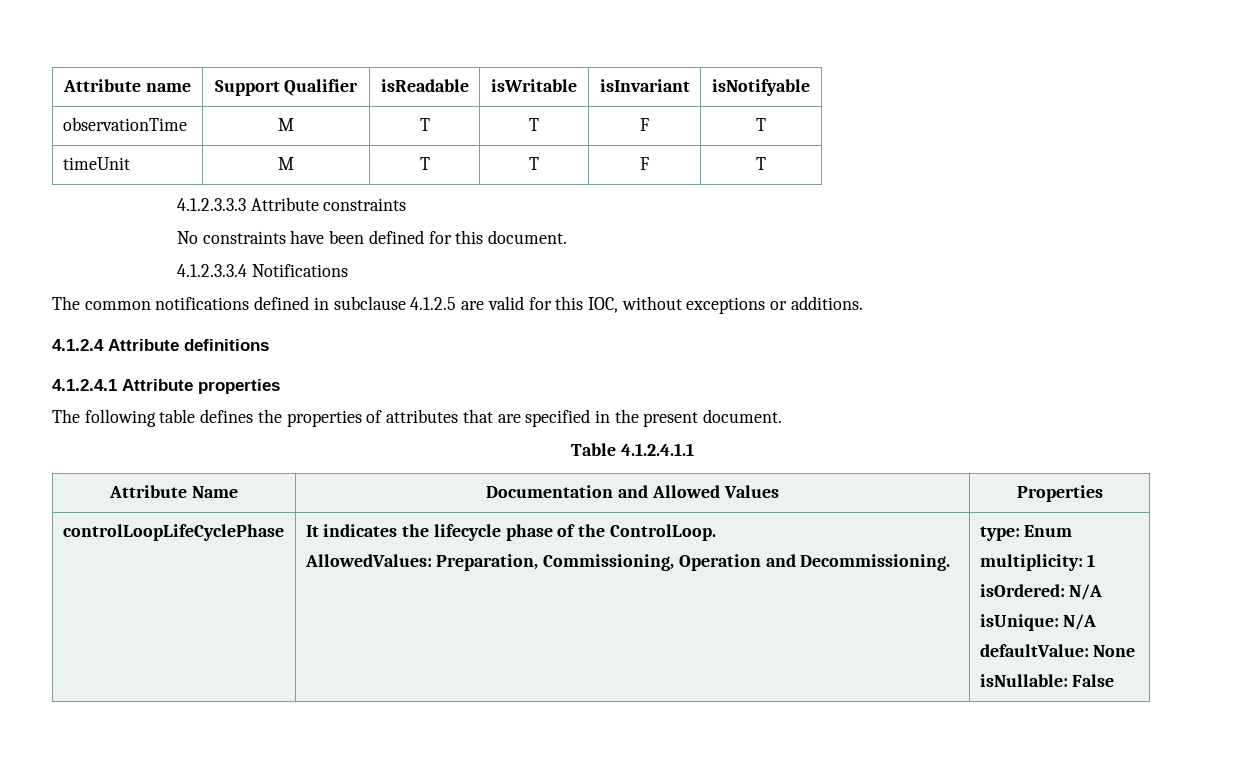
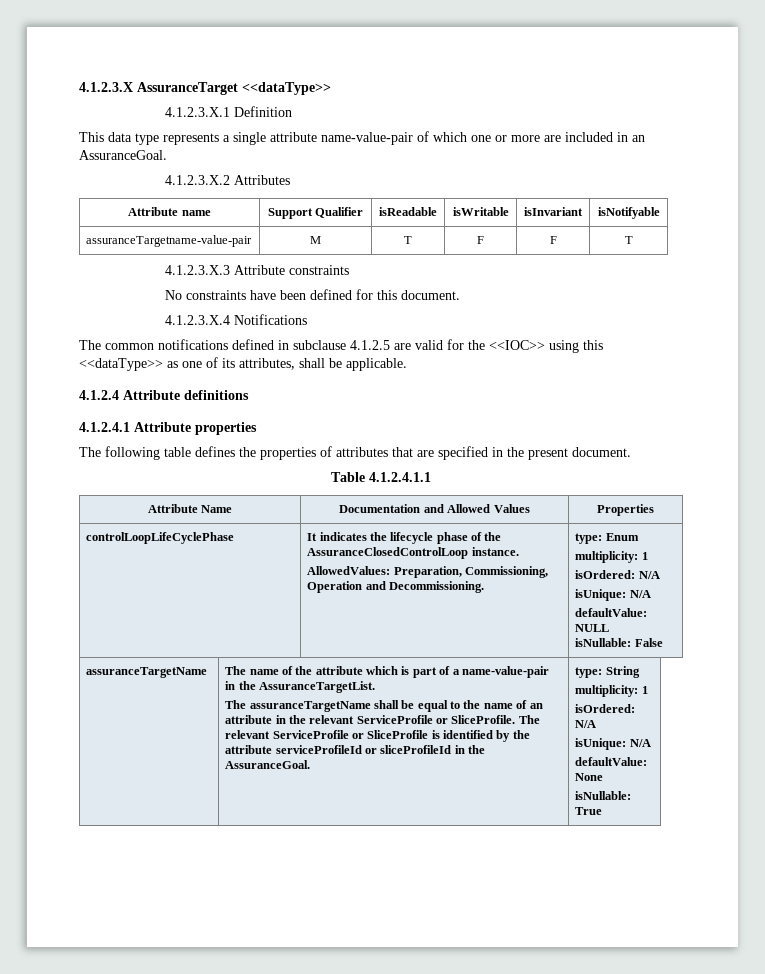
+ 4.1.2.3.X AssuranceTarget <<dataType>>
+ 4.1.2.3.X.1 Definition
+ This data type represents a single attribute name-value-pair of which one or more are included in an AssuranceGoal.
+ 4.1.2.3.X.2 Attributes
- observationTime | M | T | T | F | T
- timeUnit | M | T | T | F | T
- 4.1.2.3.3.3 Attribute constraints
+ assuranceTargetname-value-pair | M | T | F | F | T
+ 4.1.2.3.X.3 Attribute constraints
- 4.1.2.3.3.4 Notifications
+ 4.1.2.3.X.4 Notifications
- The common notifications defined in subclause 4.1.2.5 are valid for this IOC, without exceptions or additions.
+ The common notifications defined in subclause 4.1.2.5 are valid for the <<IOC>> using this <<dataType>> as one of its attributes, shall be applicable.
- controlLoopLifeCyclePhase | It indicates the lifecycle phase of the ControlLoop.
+ controlLoopLifeCyclePhase | It indicates the lifecycle phase of the AssuranceClosedControlLoop instance.
  AllowedValues: Preparation, Commissioning, Operation and Decommissioning. | type: Enum
  multiplicity: 1
  isOrdered: N/A
  isUnique: N/A
+ defaultValue: NULL
+ isNullable: False
+ assuranceTargetName | The name of the attribute which is part of a name-value-pair in the AssuranceTargetList.
+ The assuranceTargetName shall be equal to the name of an attribute in the relevant ServiceProfile or SliceProfile. The relevant ServiceProfile or SliceProfile is identified by the attribute serviceProfileId or sliceProfileId in the AssuranceGoal. | type: String
+ multiplicity: 1
+ isOrdered: N/A
+ isUnique: N/A
  defaultValue: None
- isNullable: False
+ isNullable: True

